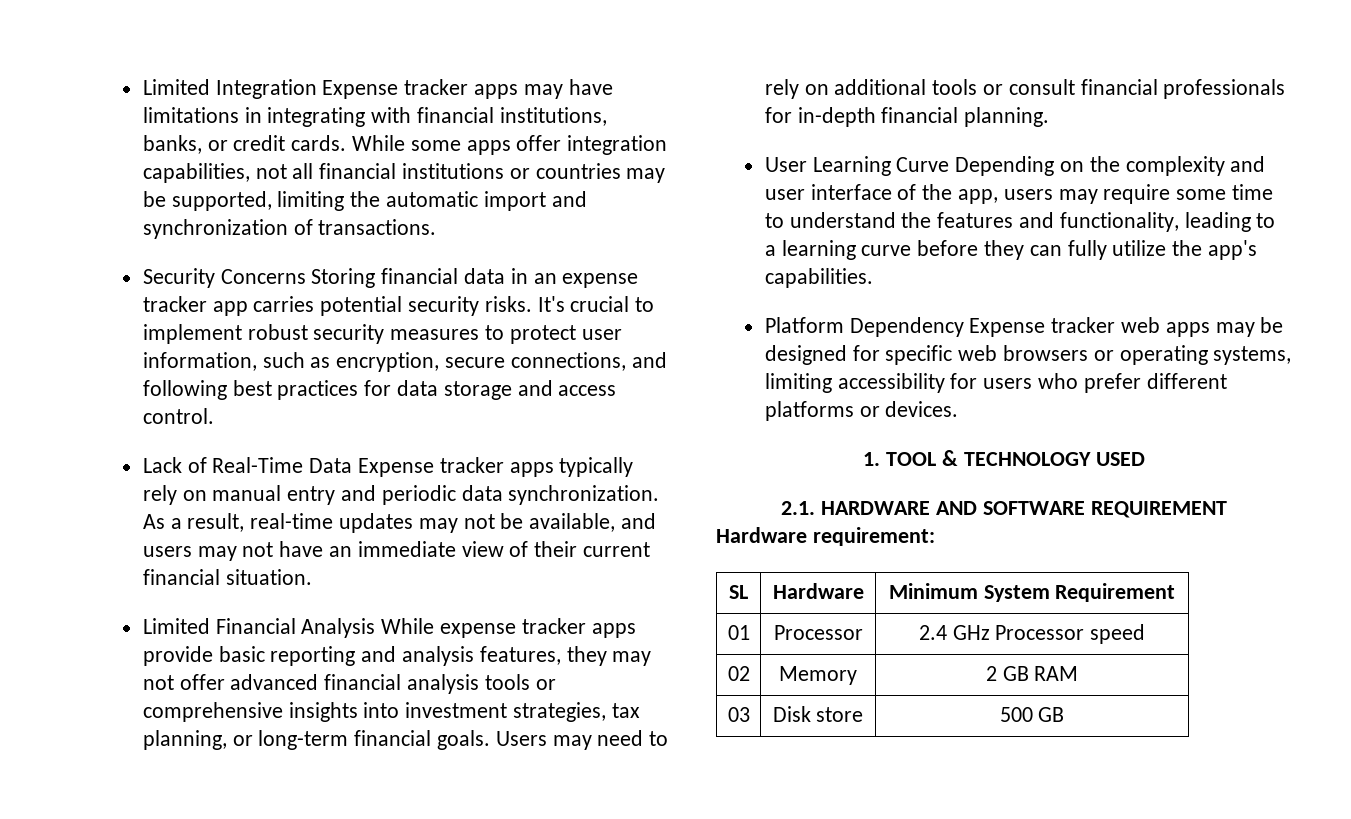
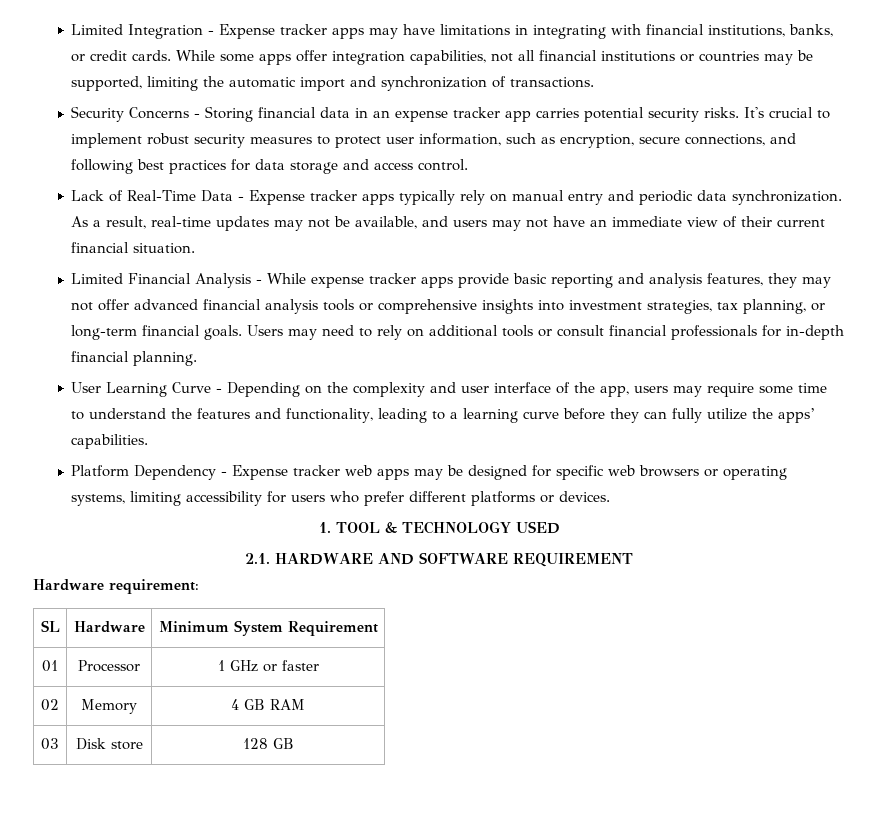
- Limited Integration Expense tracker apps may have limitations in integrating with financial institutions, banks, or credit cards.
+ Limited Integration - Expense tracker apps may have limitations in integrating with financial institutions, banks, or credit cards.
- Security Concerns Storing financial data in an expense tracker app carries potential security risks.
+ Security Concerns - Storing financial data in an expense tracker app carries potential security risks.
- Lack of Real-Time Data Expense tracker apps typically rely on manual entry and periodic data synchronization.
+ Lack of Real-Time Data - Expense tracker apps typically rely on manual entry and periodic data synchronization.
- Limited Financial Analysis While expense tracker apps provide basic reporting and analysis features, they may not offer advanced financial analysis tools or comprehensive insights into investment strategies, tax planning, or long-term financial goals.
+ Limited Financial Analysis - While expense tracker apps provide basic reporting and analysis features, they may not offer advanced financial analysis tools or comprehensive insights into investment strategies, tax planning, or long-term financial goals.
- User Learning Curve Depending on the complexity and user interface of the app, users may require some time to understand the features and functionality, leading to a learning curve before they can fully utilize the app's capabilities.
+ User Learning Curve - Depending on the complexity and user interface of the app, users may require some time to understand the features and functionality, leading to a learning curve before they can fully utilize the apps’ capabilities.
- Platform Dependency Expense tracker web apps may be designed for specific web browsers or operating systems, limiting accessibility for users who prefer different platforms or devices.
+ Platform Dependency - Expense tracker web apps may be designed for specific web browsers or operating systems, limiting accessibility for users who prefer different platforms or devices.
- 01 | Processor | 2.4 GHz Processor speed
+ 01 | Processor | 1 GHz or faster
- 02 | Memory | 2 GB RAM
+ 02 | Memory | 4 GB RAM
- 03 | Disk store | 500 GB
+ 03 | Disk store | 128 GB

